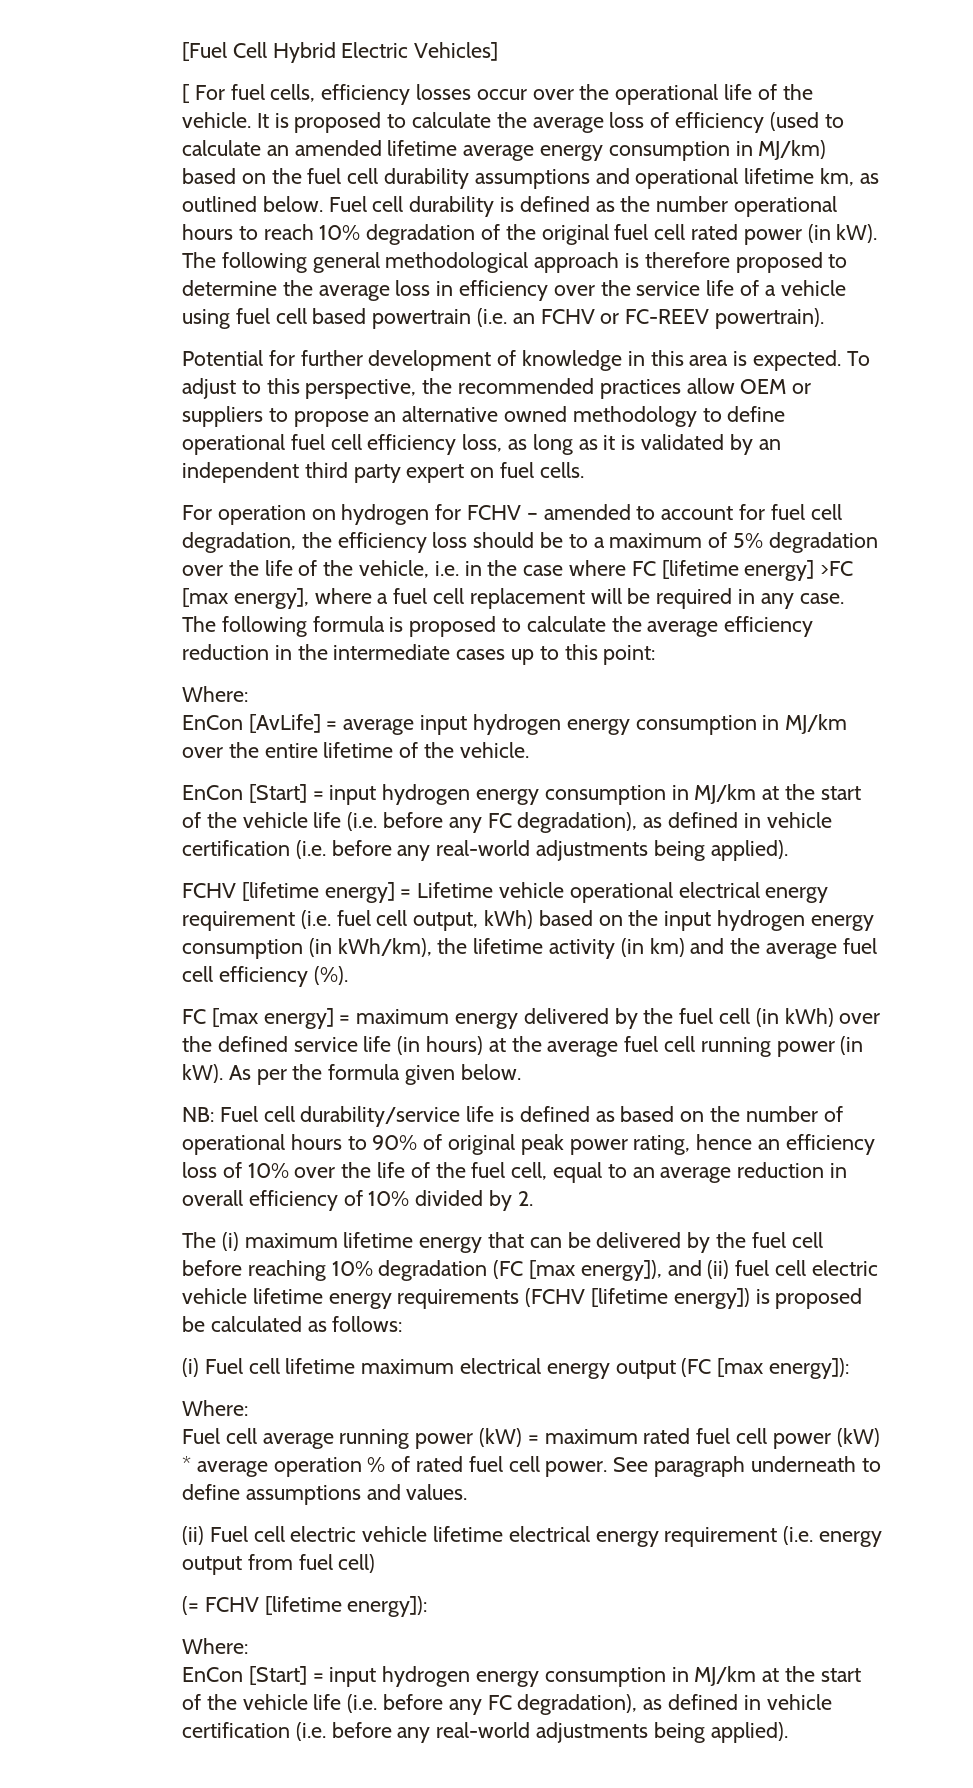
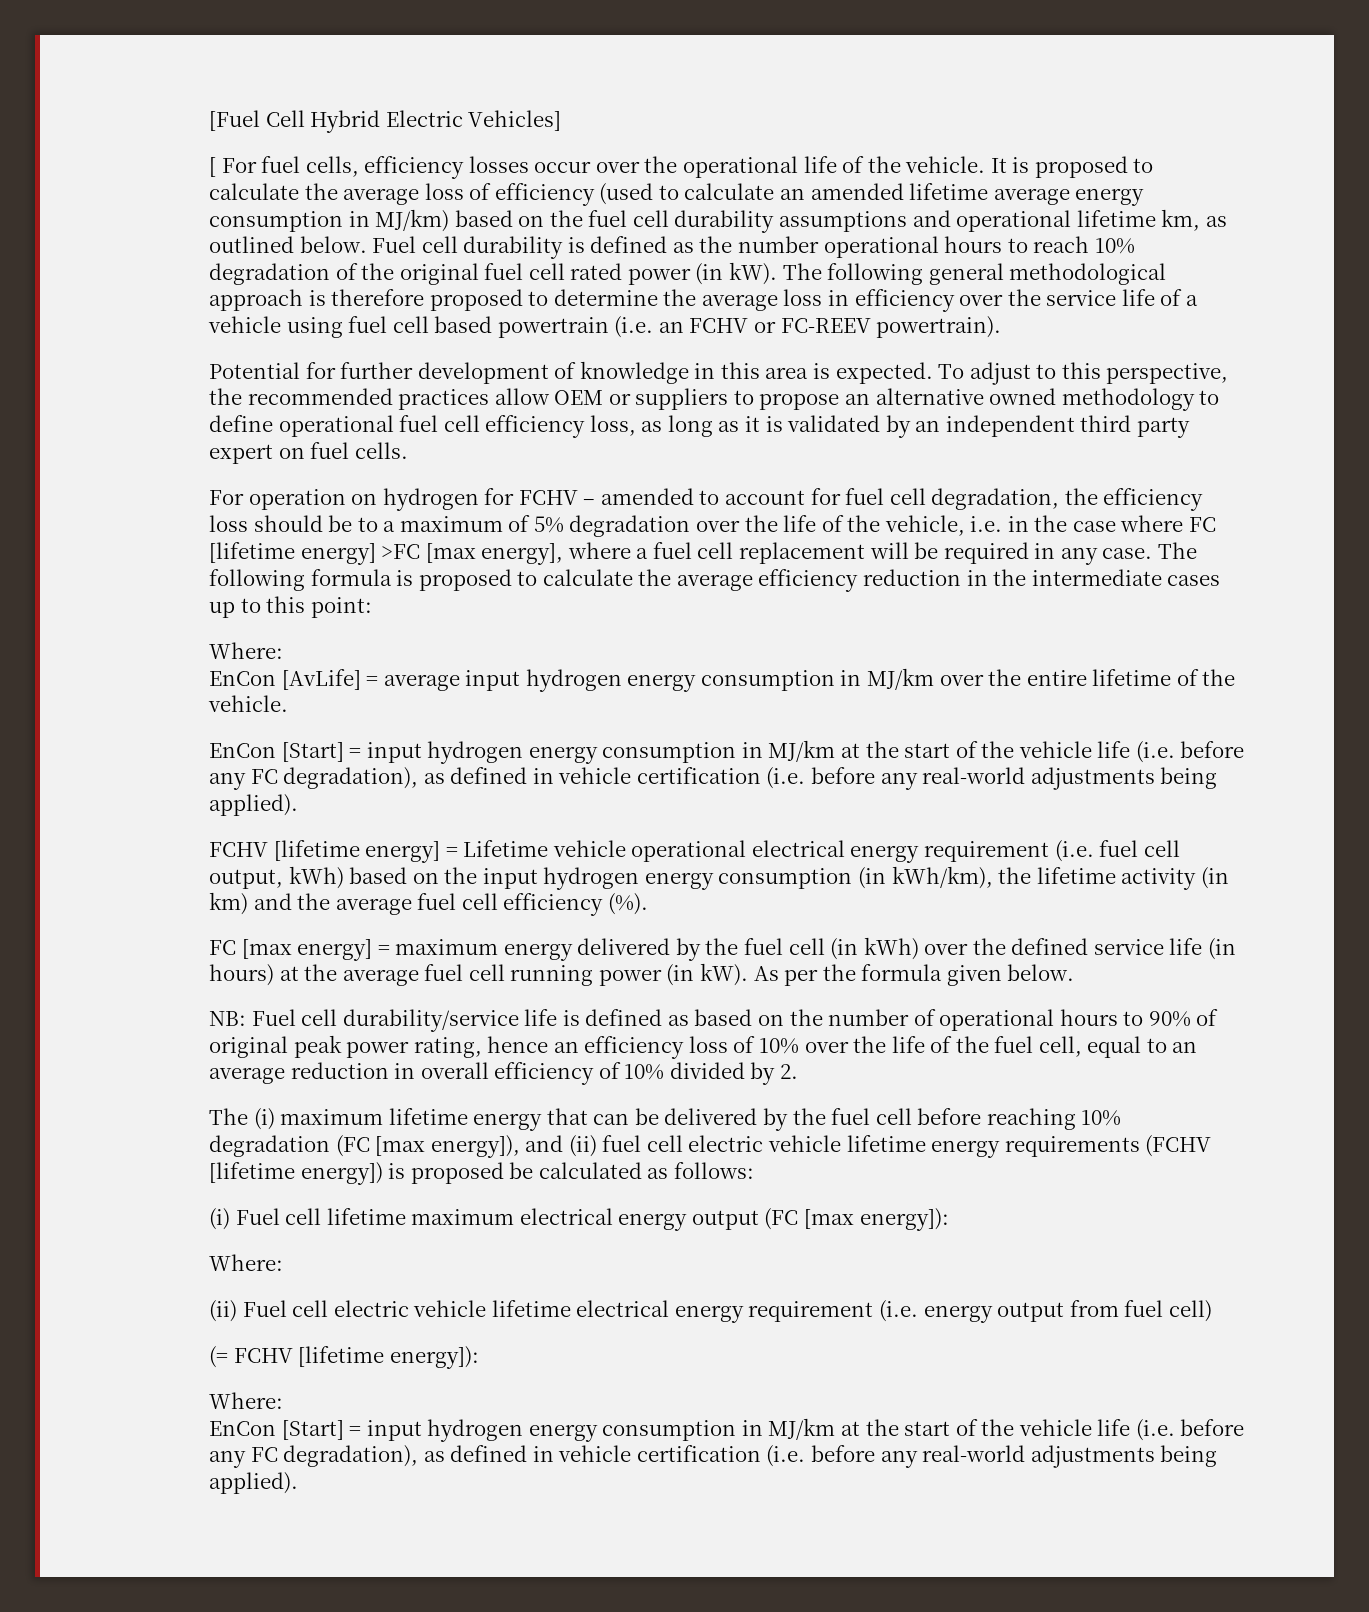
- Fuel cell average running power (kW) = maximum rated fuel cell power (kW) * average operation % of rated fuel cell power. See paragraph underneath to define assumptions and values.

